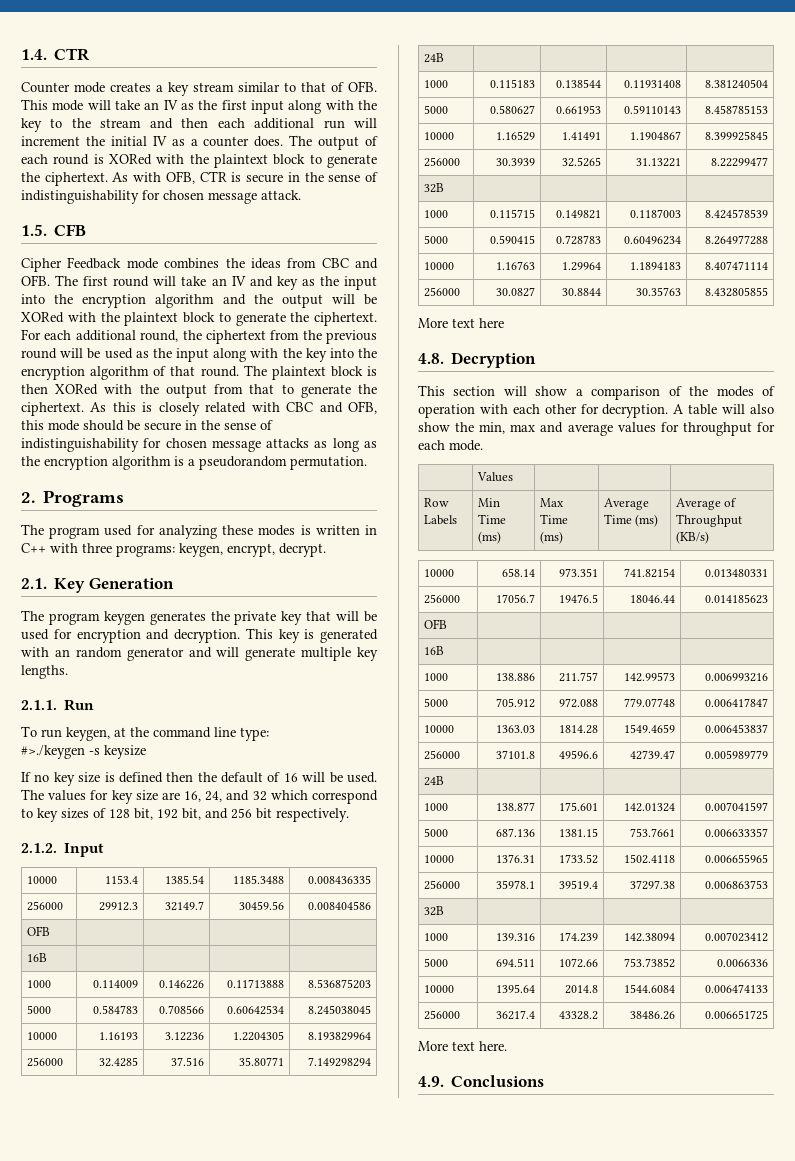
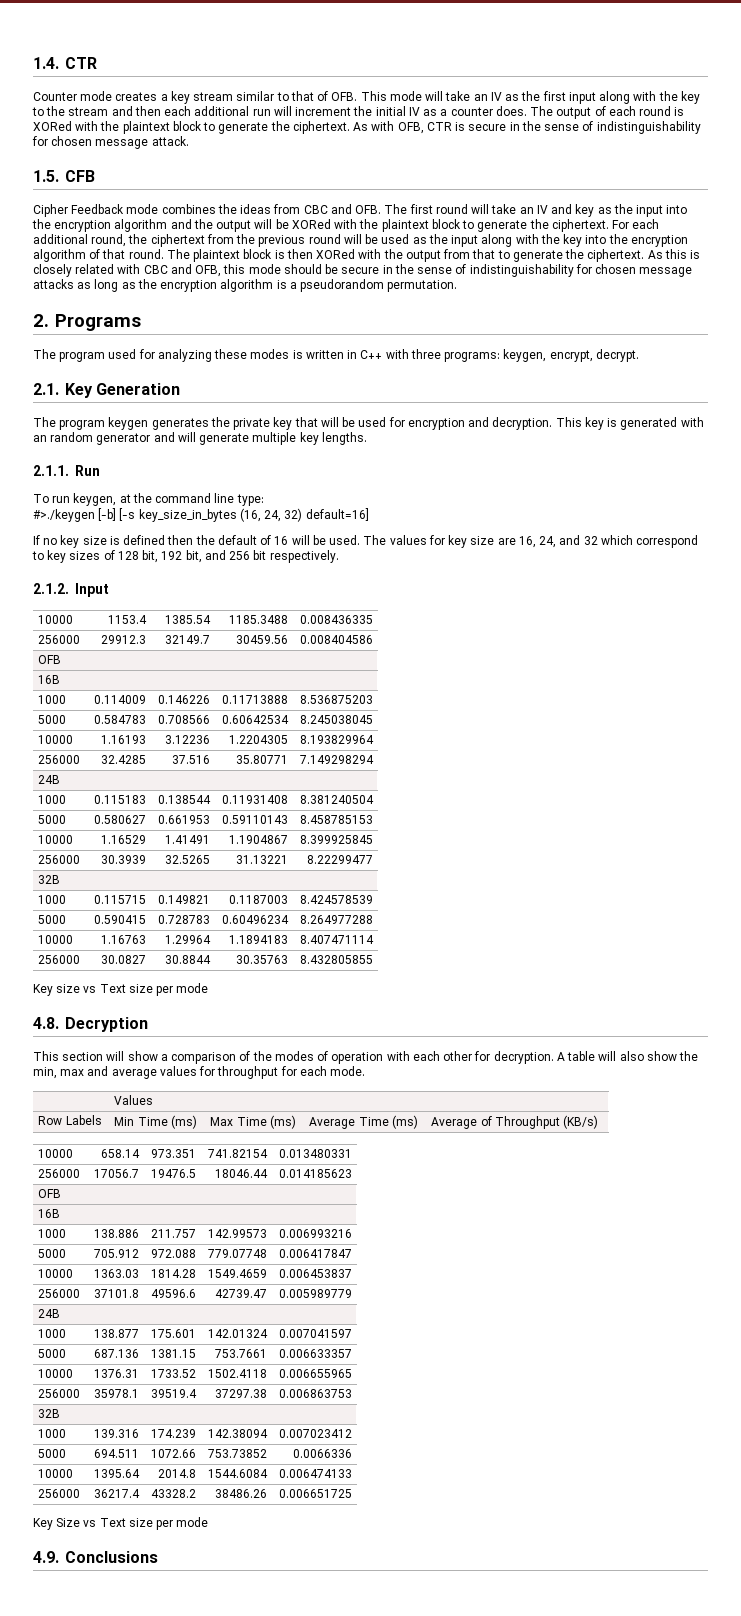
- #>./keygen -s keysize
+ #>./keygen [-b] [-s key_size_in_bytes (16, 24, 32) default=16]
- More text here
+ Key size vs Text size per mode
- More text here.
+ Key Size vs Text size per mode

